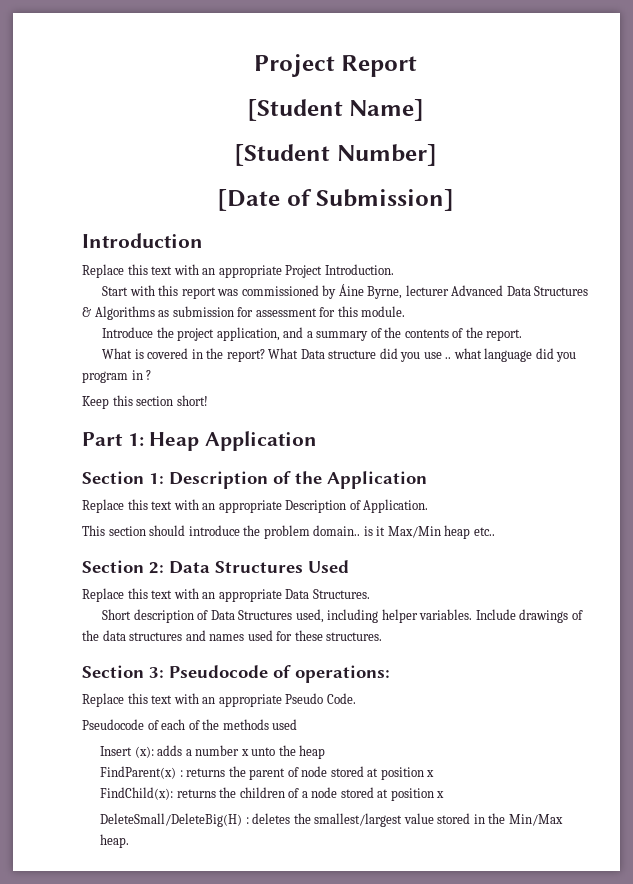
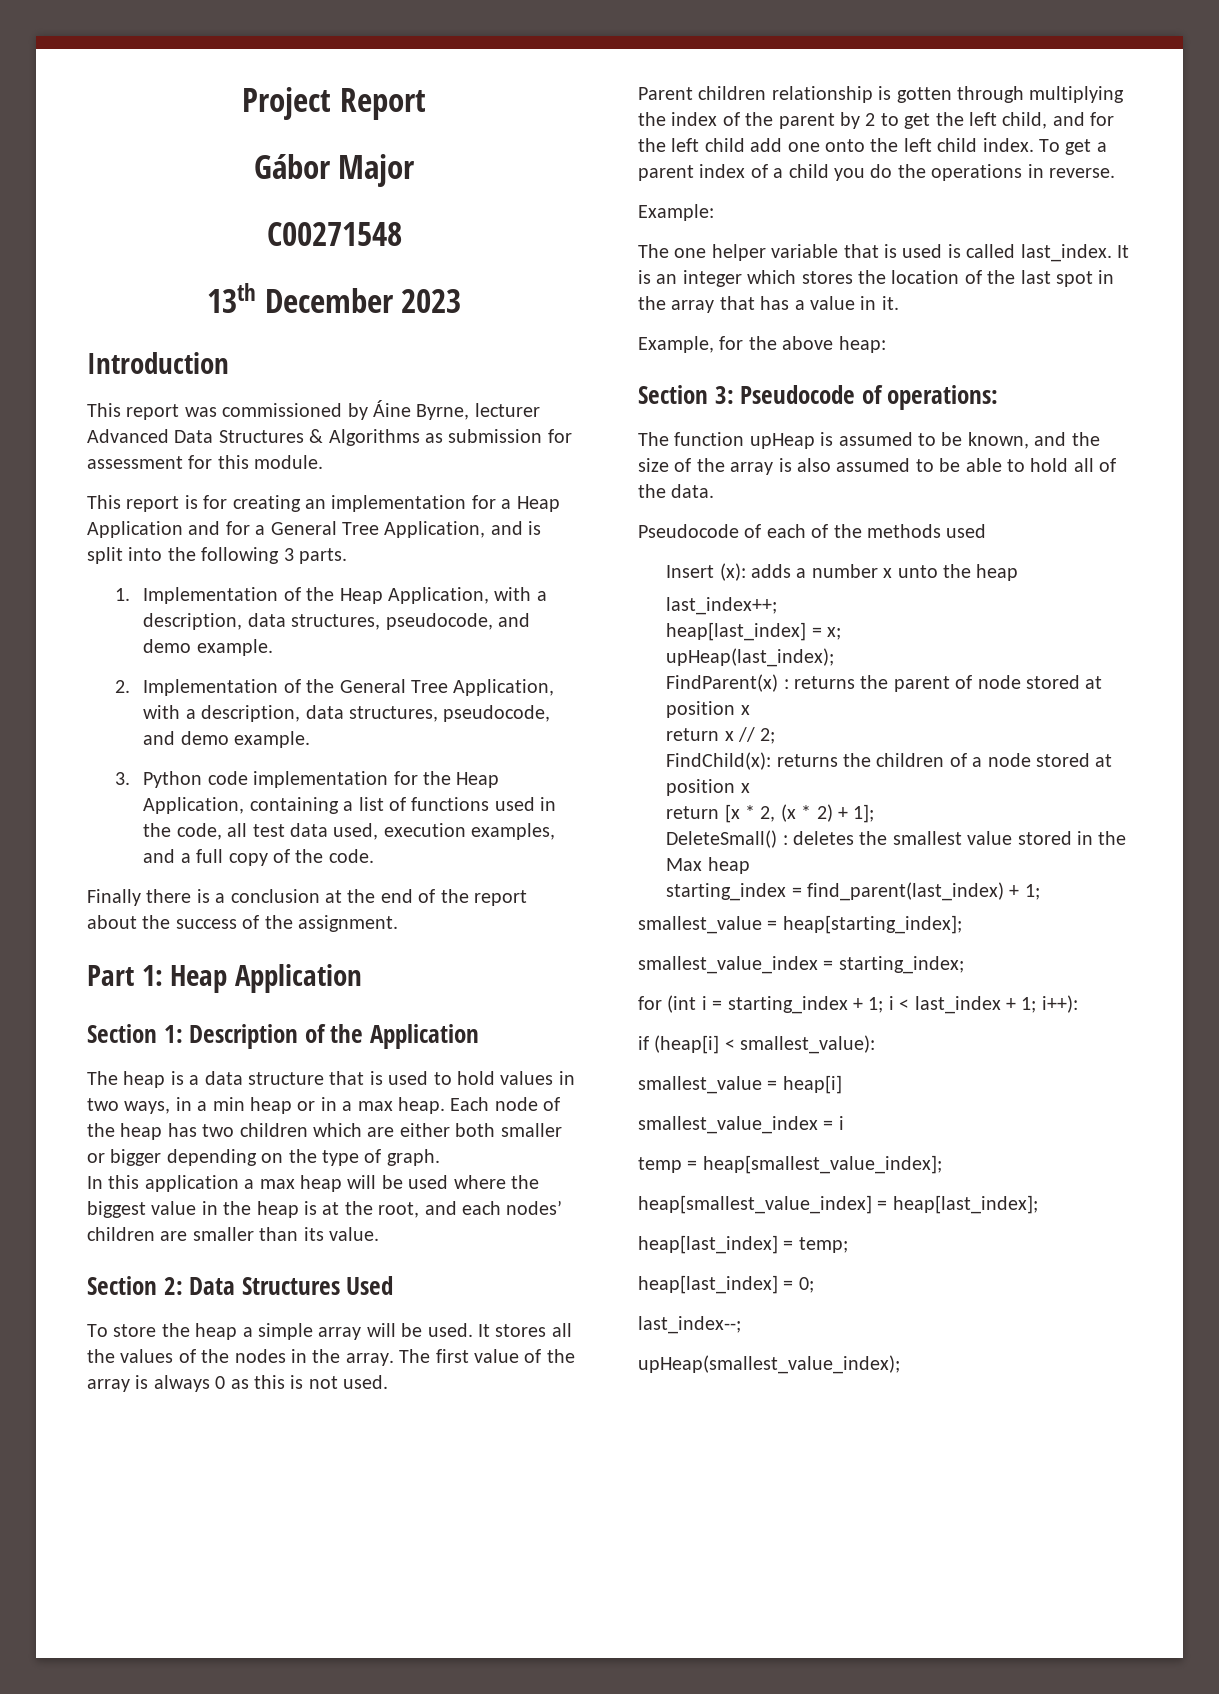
- [Student Name]
- [Student Number]
- [Date of Submission]
+ Gábor Major
+ C00271548
+ 13th December 2023
  Introduction
- Replace this text with an appropriate Project Introduction.
- Start with this report was commissioned by Áine Byrne, lecturer Advanced Data Structures & Algorithms as submission for assessment for this module.
+ This report was commissioned by Áine Byrne, lecturer Advanced Data Structures & Algorithms as submission for assessment for this module.
- Introduce the project application, and a summary of the contents of the report.
- What is covered in the report? What Data structure did you use .. what language did you program in ?
- Keep this section short!
+ This report is for creating an implementation for a Heap Application and for a General Tree Application, and is split into the following 3 parts.
+ 1. Implementation of the Heap Application, with a description, data structures, pseudocode, and demo example.
+ 2. Implementation of the General Tree Application, with a description, data structures, pseudocode, and demo example.
+ 3. Python code implementation for the Heap Application, containing a list of functions used in the code, all test data used, execution examples, and a full copy of the code.
+ Finally there is a conclusion at the end of the report about the success of the assignment.
- Replace this text with an appropriate Description of Application.
- This section should introduce the problem domain.. is it Max/Min heap etc..
+ The heap is a data structure that is used to hold values in two ways, in a min heap or in a max heap. Each node of the heap has two children which are either both smaller or bigger depending on the type of graph.
+ In this application a max heap will be used where the biggest value in the heap is at the root, and each nodes’ children are smaller than its value.
- Replace this text with an appropriate Data Structures.
- Short description of Data Structures used, including helper variables. Include drawings of the data structures and names used for these structures.
+ To store the heap a simple array will be used. It stores all the values of the nodes in the array. The first value of the array is always 0 as this is not used.
+ Parent children relationship is gotten through multiplying the index of the parent by 2 to get the left child, and for the left child add one onto the left child index. To get a parent index of a child you do the operations in reverse.
+ Example:
+ The one helper variable that is used is called last_index. It is an integer which stores the location of the last spot in the array that has a value in it.
+ Example, for the above heap:
- Replace this text with an appropriate Pseudo Code.
+ The function upHeap is assumed to be known, and the size of the array is also assumed to be able to hold all of the data.
+ last_index++;
+ heap[last_index] = x;
+ upHeap(last_index);
+ return x // 2;
- DeleteSmall/DeleteBig(H) : deletes the smallest/largest value stored in the Min/Max heap.
+ return [x * 2, (x * 2) + 1];
+ DeleteSmall() : deletes the smallest value stored in the Max heap
+ starting_index = find_parent(last_index) + 1;
+ smallest_value = heap[starting_index];
+ smallest_value_index = starting_index;
+ for (int i = starting_index + 1; i < last_index + 1; i++):
+ if (heap[i] < smallest_value):
+ smallest_value = heap[i]
+ smallest_value_index = i
+ temp = heap[smallest_value_index];
+ heap[smallest_value_index] = heap[last_index];
+ heap[last_index] = temp;
+ heap[last_index] = 0;
+ last_index--;
+ upHeap(smallest_value_index);

